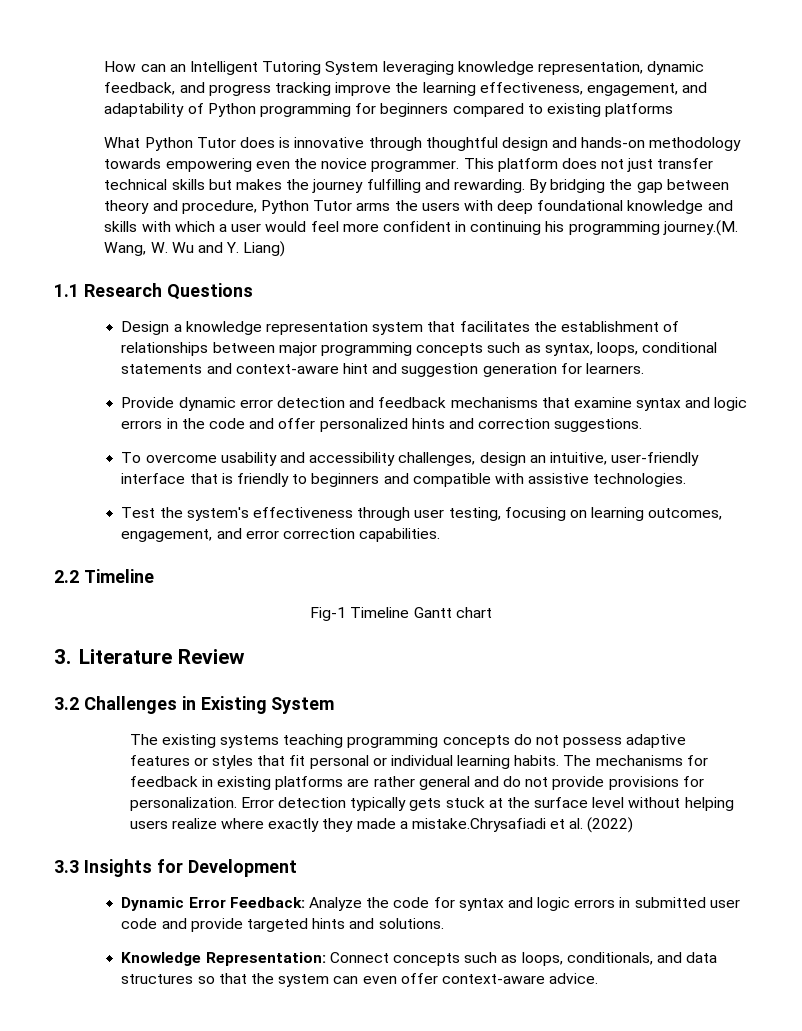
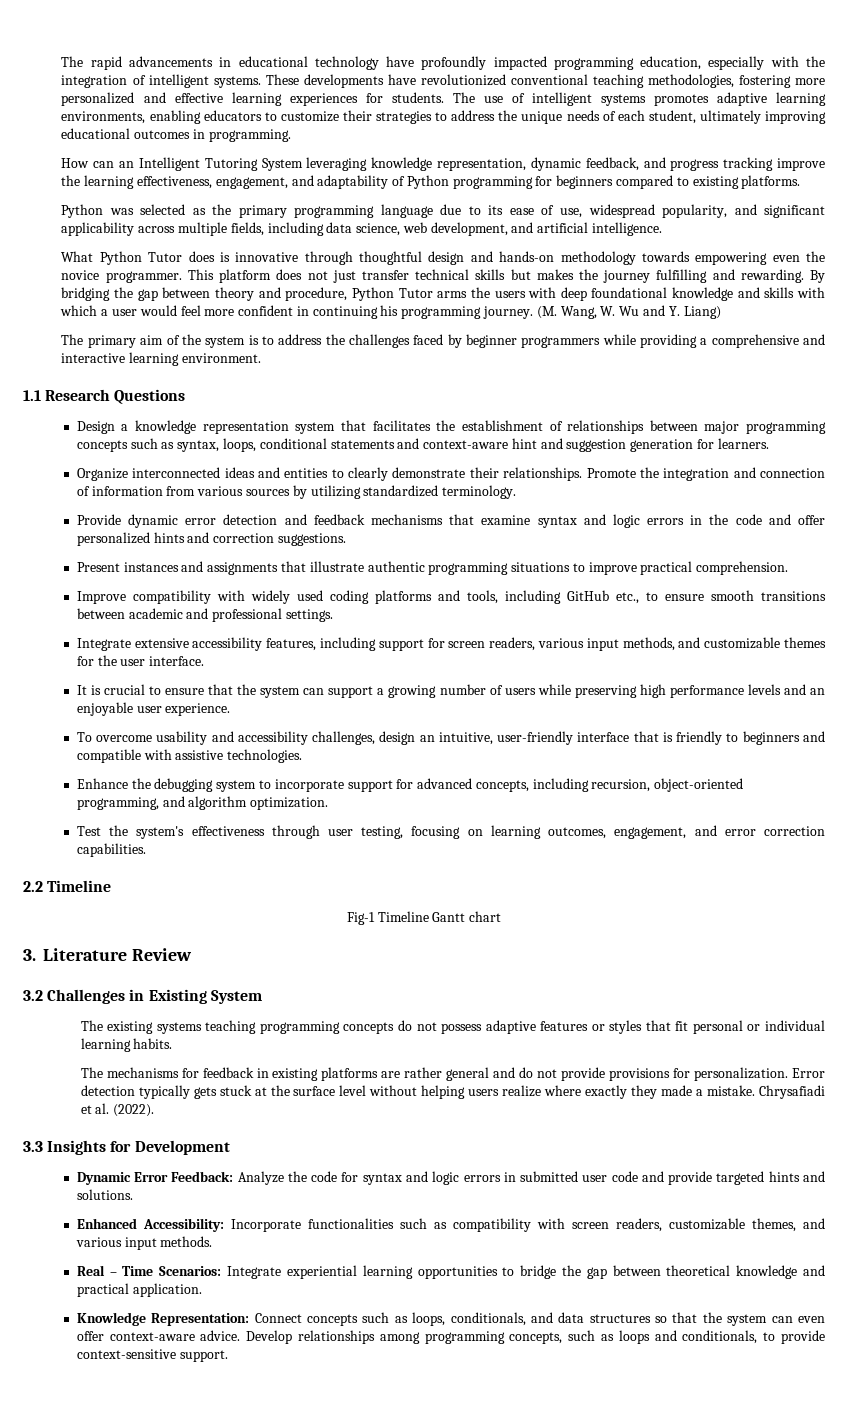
+ The rapid advancements in educational technology have profoundly impacted programming education, especially with the integration of intelligent systems. These developments have revolutionized conventional teaching methodologies, fostering more personalized and effective learning experiences for students. The use of intelligent systems promotes adaptive learning environments, enabling educators to customize their strategies to address the unique needs of each student, ultimately improving educational outcomes in programming.
- How can an Intelligent Tutoring System leveraging knowledge representation, dynamic feedback, and progress tracking improve the learning effectiveness, engagement, and adaptability of Python programming for beginners compared to existing platforms
+ How can an Intelligent Tutoring System leveraging knowledge representation, dynamic feedback, and progress tracking improve the learning effectiveness, engagement, and adaptability of Python programming for beginners compared to existing platforms.
+ Python was selected as the primary programming language due to its ease of use, widespread popularity, and significant applicability across multiple fields, including data science, web development, and artificial intelligence.
- By bridging the gap between theory and procedure, Python Tutor arms the users with deep foundational knowledge and skills with which a user would feel more confident in continuing his programming journey.(M. Wang, W. Wu and Y. Liang)
+ By bridging the gap between theory and procedure, Python Tutor arms the users with deep foundational knowledge and skills with which a user would feel more confident in continuing his programming journey. (M. Wang, W. Wu and Y. Liang)
+ The primary aim of the system is to address the challenges faced by beginner programmers while providing a comprehensive and interactive learning environment.
+ Organize interconnected ideas and entities to clearly demonstrate their relationships. Promote the integration and connection of information from various sources by utilizing standardized terminology.
+ Present instances and assignments that illustrate authentic programming situations to improve practical comprehension.
+ Improve compatibility with widely used coding platforms and tools, including GitHub etc., to ensure smooth transitions between academic and professional settings.
+ Integrate extensive accessibility features, including support for screen readers, various input methods, and customizable themes for the user interface.
+ It is crucial to ensure that the system can support a growing number of users while preserving high performance levels and an enjoyable user experience.
+ Enhance the debugging system to incorporate support for advanced concepts, including recursion, object-oriented programming, and algorithm optimization.
- The existing systems teaching programming concepts do not possess adaptive features or styles that fit personal or individual learning habits. The mechanisms for feedback in existing platforms are rather general and do not provide provisions for personalization.
+ The existing systems teaching programming concepts do not possess adaptive features or styles that fit personal or individual learning habits.
+ The mechanisms for feedback in existing platforms are rather general and do not provide provisions for personalization.
- Error detection typically gets stuck at the surface level without helping users realize where exactly they made a mistake.Chrysafiadi et al. (2022)
+ Error detection typically gets stuck at the surface level without helping users realize where exactly they made a mistake. Chrysafiadi et al. (2022).
+ Enhanced Accessibility: Incorporate functionalities such as compatibility with screen readers, customizable themes, and various input methods.
+ Real – Time Scenarios: Integrate experiential learning opportunities to bridge the gap between theoretical knowledge and practical application.
+ Develop relationships among programming concepts, such as loops and conditionals, to provide context-sensitive support.

